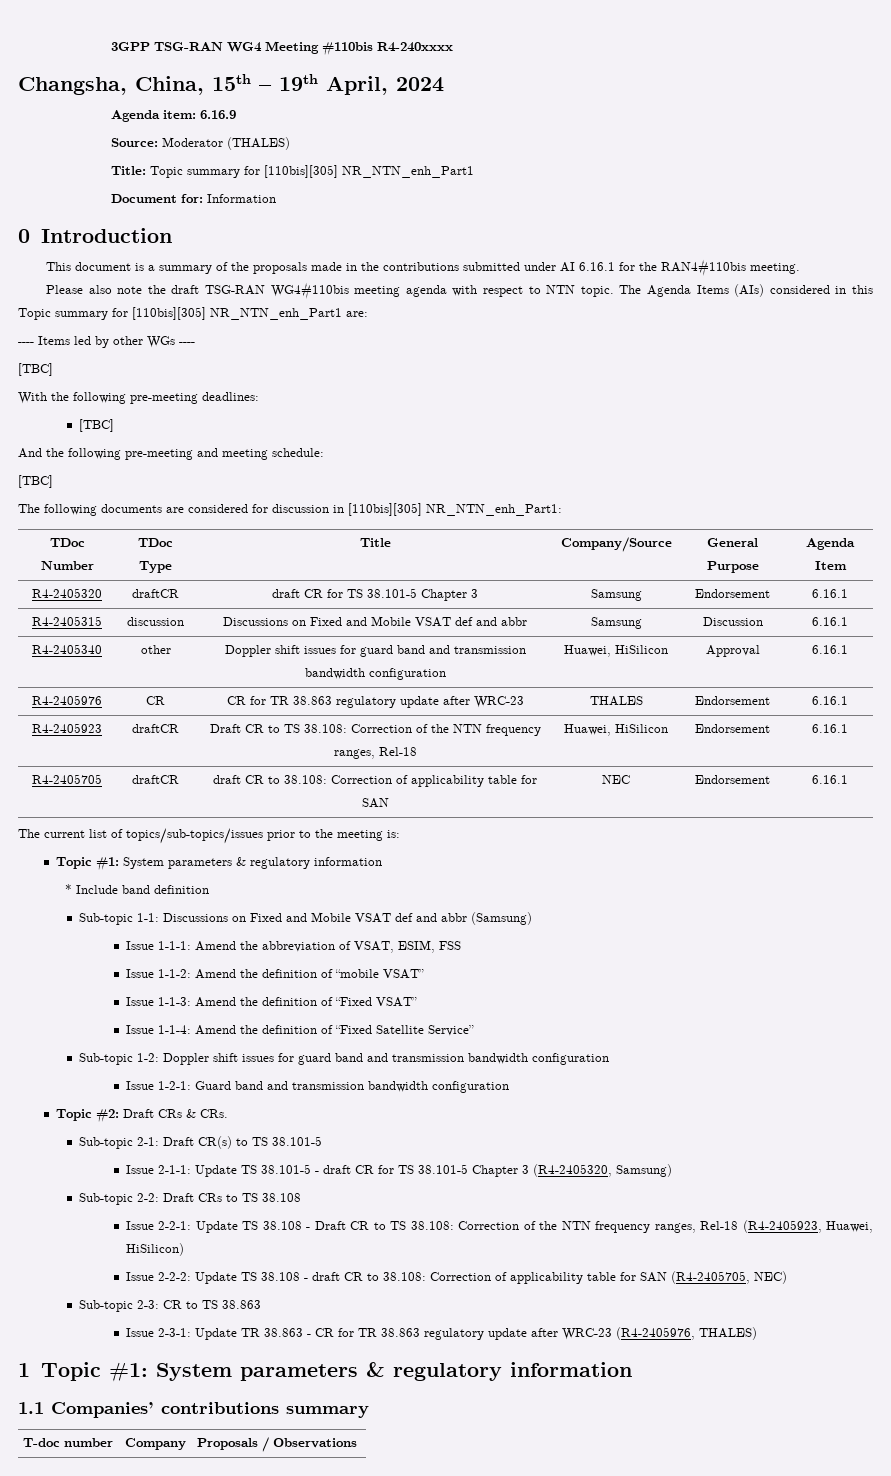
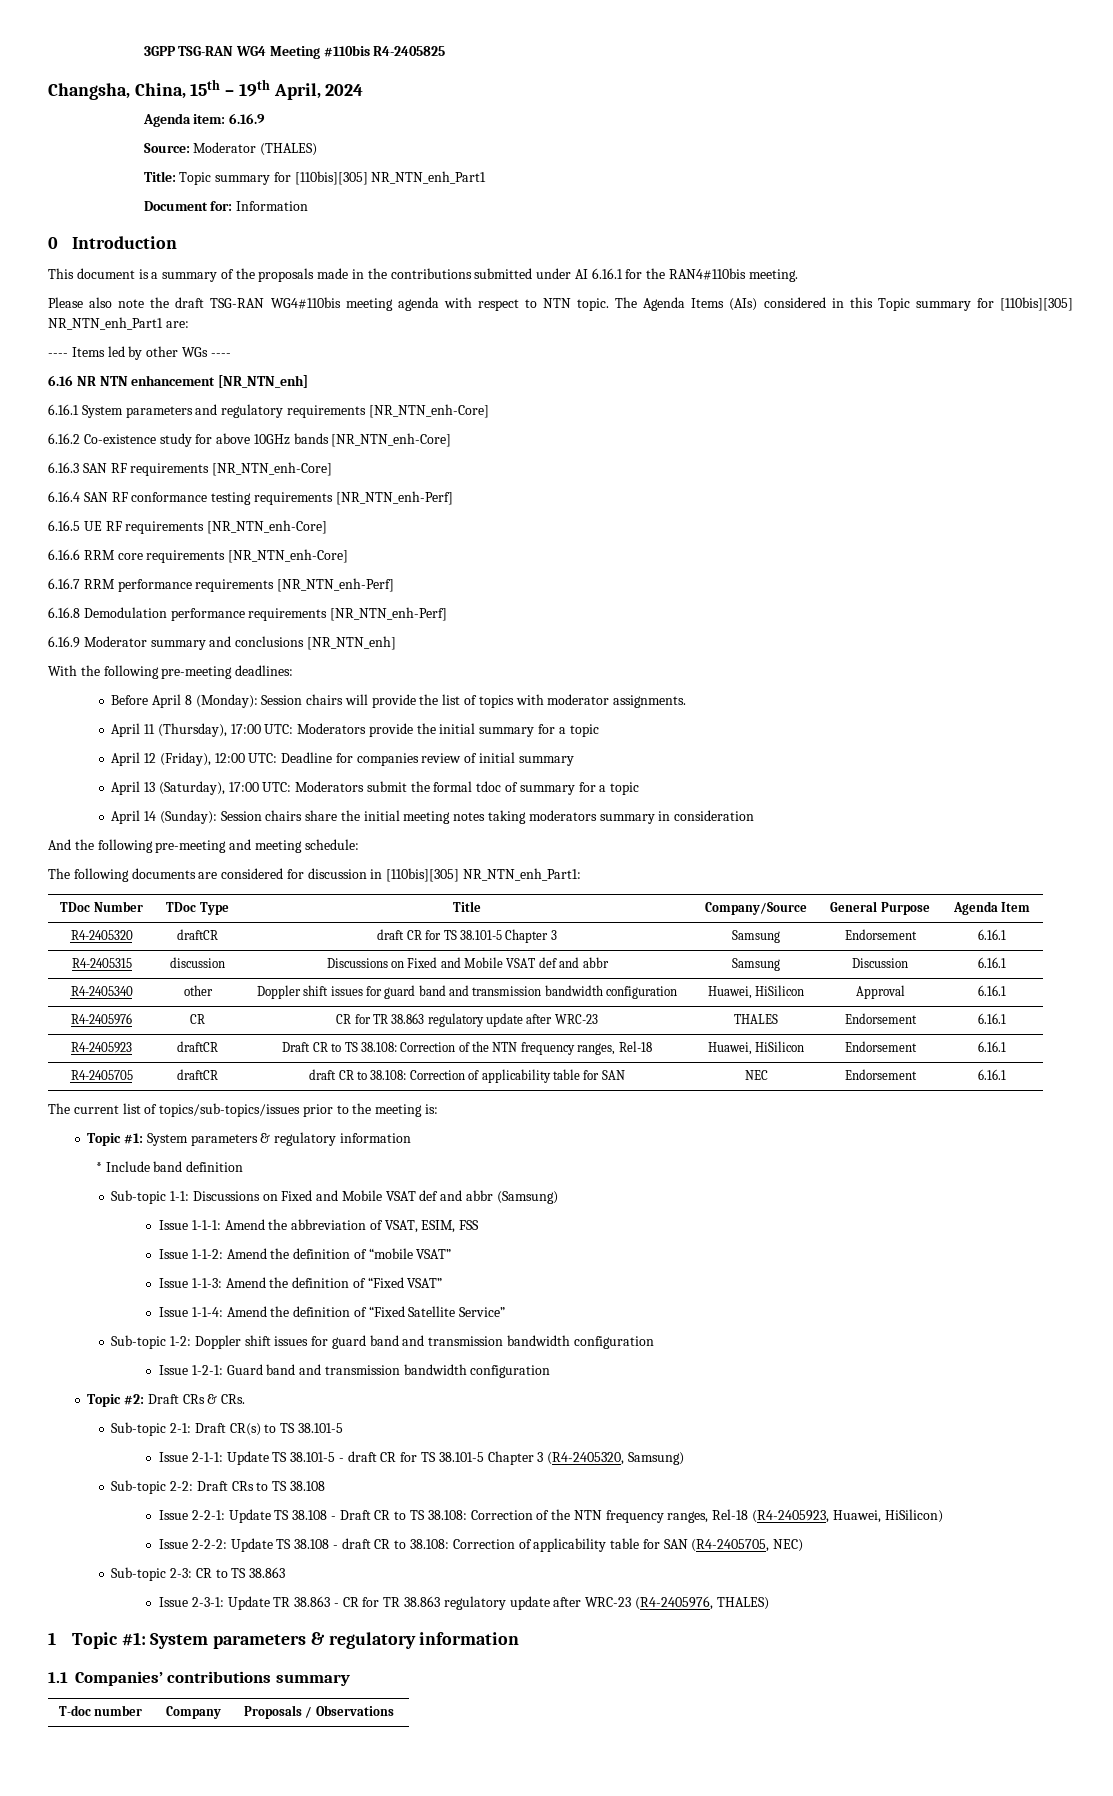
- 3GPP TSG-RAN WG4 Meeting #110bis R4-240xxxx
+ 3GPP TSG-RAN WG4 Meeting #110bis R4-2405825
  ---- Items led by other WGs ----
- [TBC]
+ 6.16 NR NTN enhancement [NR_NTN_enh]
+ 6.16.1 System parameters and regulatory requirements [NR_NTN_enh-Core]
+ 6.16.2 Co-existence study for above 10GHz bands [NR_NTN_enh-Core]
+ 6.16.3 SAN RF requirements [NR_NTN_enh-Core]
+ 6.16.4 SAN RF conformance testing requirements [NR_NTN_enh-Perf]
+ 6.16.5 UE RF requirements [NR_NTN_enh-Core]
+ 6.16.6 RRM core requirements [NR_NTN_enh-Core]
+ 6.16.7 RRM performance requirements [NR_NTN_enh-Perf]
+ 6.16.8 Demodulation performance requirements [NR_NTN_enh-Perf]
+ 6.16.9 Moderator summary and conclusions [NR_NTN_enh]
  With the following pre-meeting deadlines:
- [TBC]
+ Before April 8 (Monday): Session chairs will provide the list of topics with moderator assignments.
+ April 11 (Thursday), 17:00 UTC: Moderators provide the initial summary for a topic
+ April 12 (Friday), 12:00 UTC: Deadline for companies review of initial summary
+ April 13 (Saturday), 17:00 UTC: Moderators submit the formal tdoc of summary for a topic
+ April 14 (Sunday): Session chairs share the initial meeting notes taking moderators summary in consideration
  And the following pre-meeting and meeting schedule:
- [TBC]

